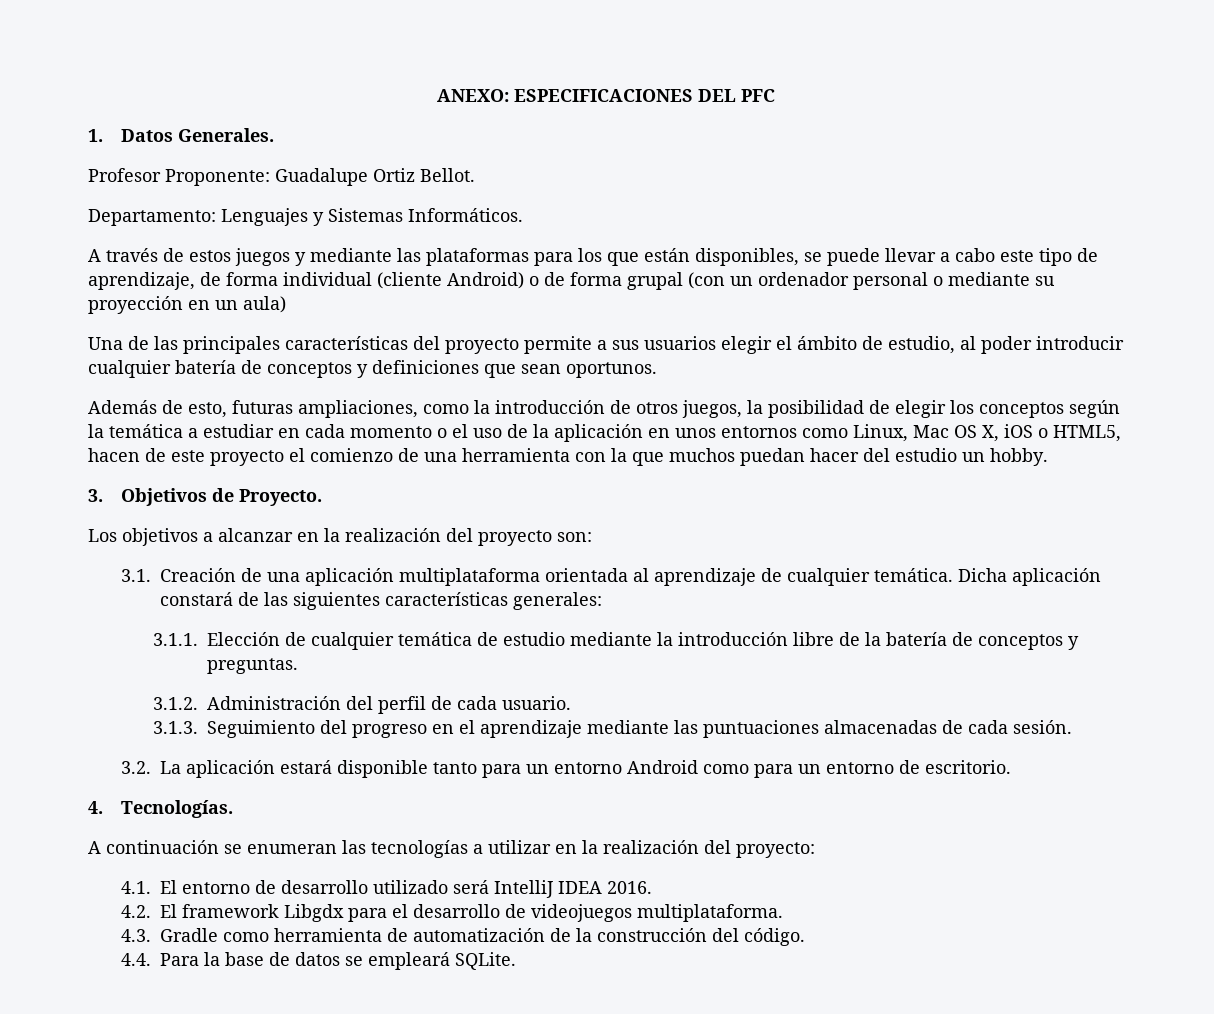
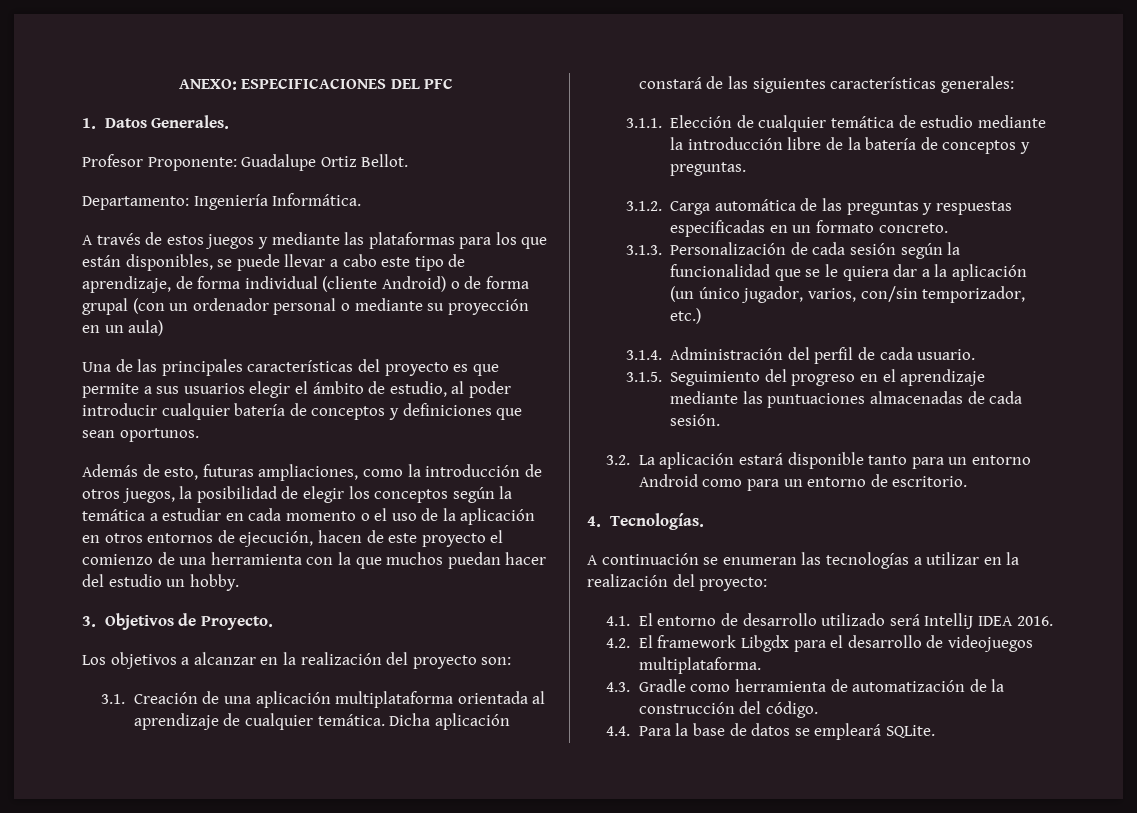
- Departamento: Lenguajes y Sistemas Informáticos.
+ Departamento: Ingeniería Informática.
- Una de las principales características del proyecto permite a sus usuarios elegir el ámbito de estudio, al poder introducir cualquier batería de conceptos y definiciones que sean oportunos.
+ Una de las principales características del proyecto es que permite a sus usuarios elegir el ámbito de estudio, al poder introducir cualquier batería de conceptos y definiciones que sean oportunos.
- Además de esto, futuras ampliaciones, como la introducción de otros juegos, la posibilidad de elegir los conceptos según la temática a estudiar en cada momento o el uso de la aplicación en unos entornos como Linux, Mac OS X, iOS o HTML5, hacen de este proyecto el comienzo de una herramienta con la que muchos puedan hacer del estudio un hobby.
+ Además de esto, futuras ampliaciones, como la introducción de otros juegos, la posibilidad de elegir los conceptos según la temática a estudiar en cada momento o el uso de la aplicación en otros entornos de ejecución, hacen de este proyecto el comienzo de una herramienta con la que muchos puedan hacer del estudio un hobby.
- 3.1.2. Administración del perfil de cada usuario.
+ 3.1.2. Carga automática de las preguntas y respuestas especificadas en un formato concreto.
+ 3.1.3. Personalización de cada sesión según la funcionalidad que se le quiera dar a la aplicación (un único jugador, varios, con/sin temporizador, etc.)
+ 3.1.4. Administración del perfil de cada usuario.
- 3.1.3. Seguimiento del progreso en el aprendizaje mediante las puntuaciones almacenadas de cada sesión.
+ 3.1.5. Seguimiento del progreso en el aprendizaje mediante las puntuaciones almacenadas de cada sesión.

